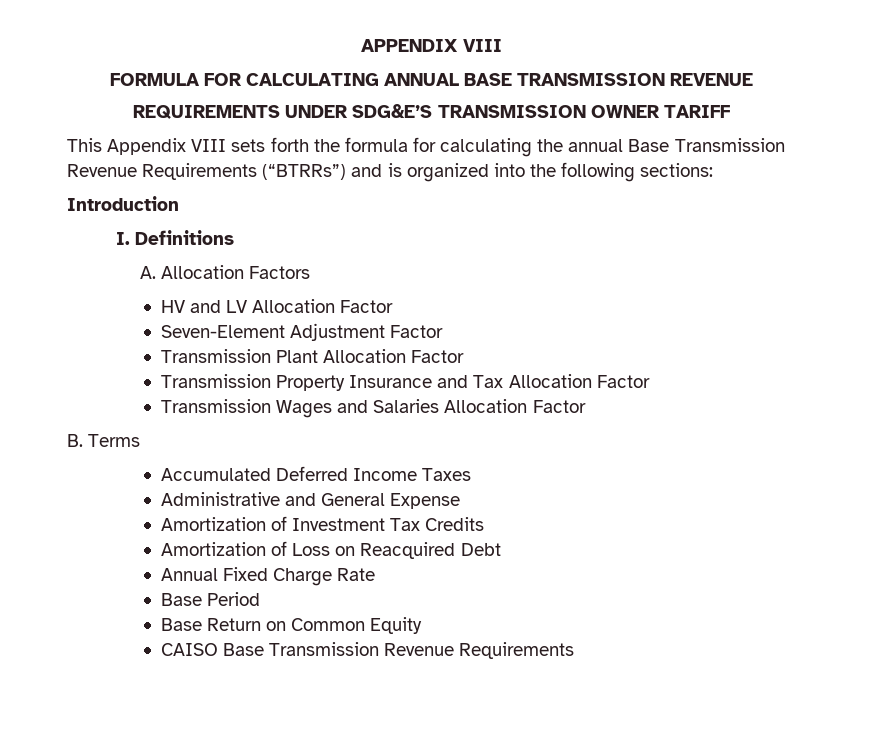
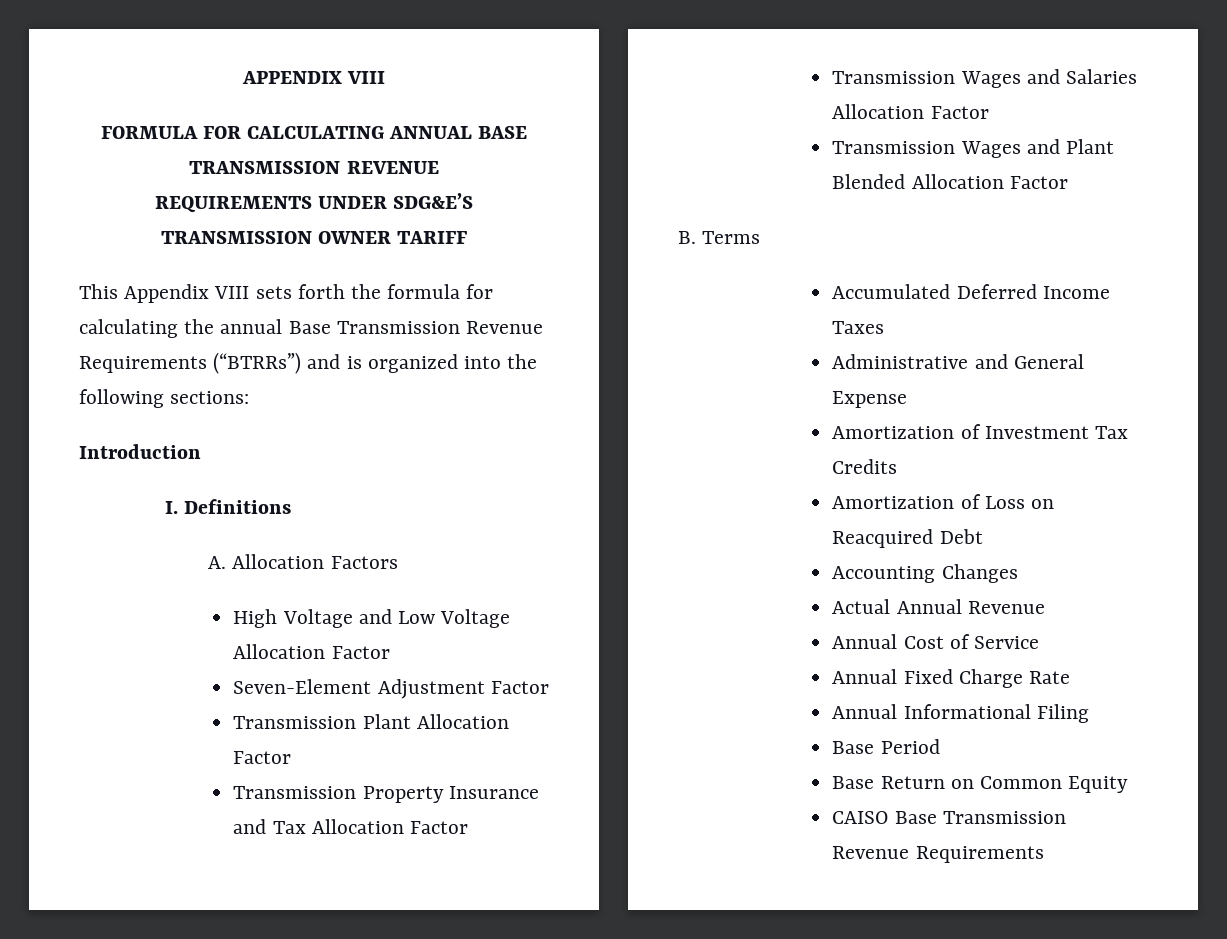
- HV and LV Allocation Factor
+ High Voltage and Low Voltage Allocation Factor
+ Transmission Wages and Plant Blended Allocation Factor
+ Accounting Changes
+ Actual Annual Revenue
+ Annual Cost of Service
+ Annual Informational Filing

